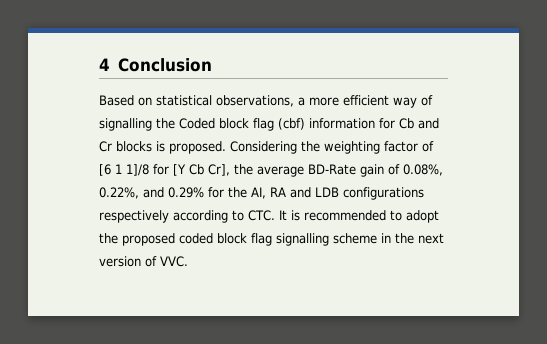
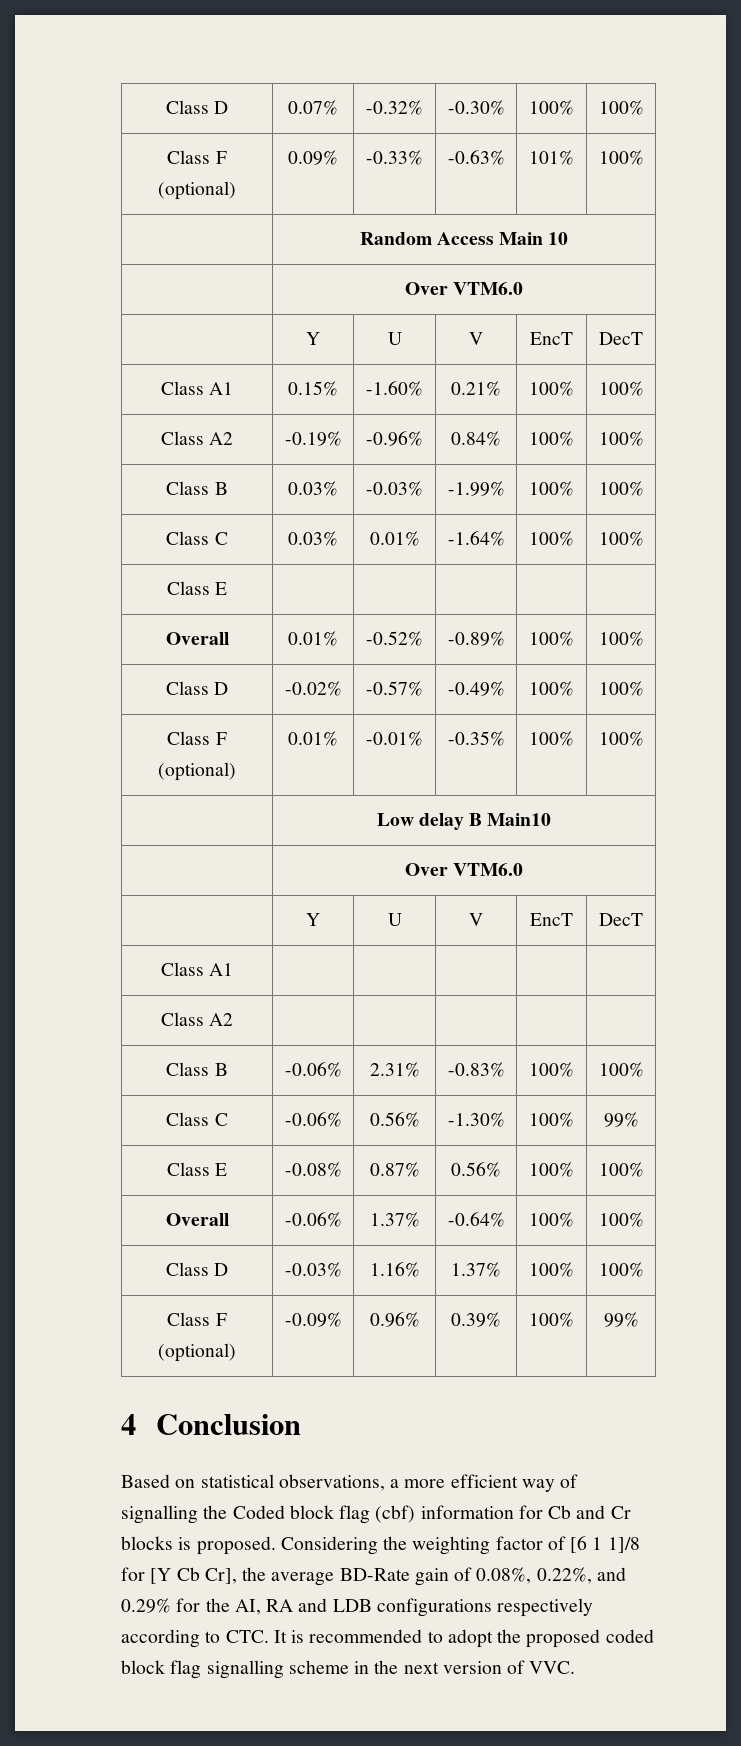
+ Class D | 0.07% | -0.32% | -0.30% | 100% | 100%
+ Class F (optional) | 0.09% | -0.33% | -0.63% | 101% | 100%
+ | Random Access Main 10
+ | Over VTM6.0
+ | Y | U | V | EncT | DecT
+ Class A1 | 0.15% | -1.60% | 0.21% | 100% | 100%
+ Class A2 | -0.19% | -0.96% | 0.84% | 100% | 100%
+ Class B | 0.03% | -0.03% | -1.99% | 100% | 100%
+ Class C | 0.03% | 0.01% | -1.64% | 100% | 100%
+ Class E | | | | |
+ Overall | 0.01% | -0.52% | -0.89% | 100% | 100%
+ Class D | -0.02% | -0.57% | -0.49% | 100% | 100%
+ Class F (optional) | 0.01% | -0.01% | -0.35% | 100% | 100%
+ | Low delay B Main10
+ | Over VTM6.0
+ | Y | U | V | EncT | DecT
+ Class A1 | | | | |
+ Class A2 | | | | |
+ Class B | -0.06% | 2.31% | -0.83% | 100% | 100%
+ Class C | -0.06% | 0.56% | -1.30% | 100% | 99%
+ Class E | -0.08% | 0.87% | 0.56% | 100% | 100%
+ Overall | -0.06% | 1.37% | -0.64% | 100% | 100%
+ Class D | -0.03% | 1.16% | 1.37% | 100% | 100%
+ Class F (optional) | -0.09% | 0.96% | 0.39% | 100% | 99%

